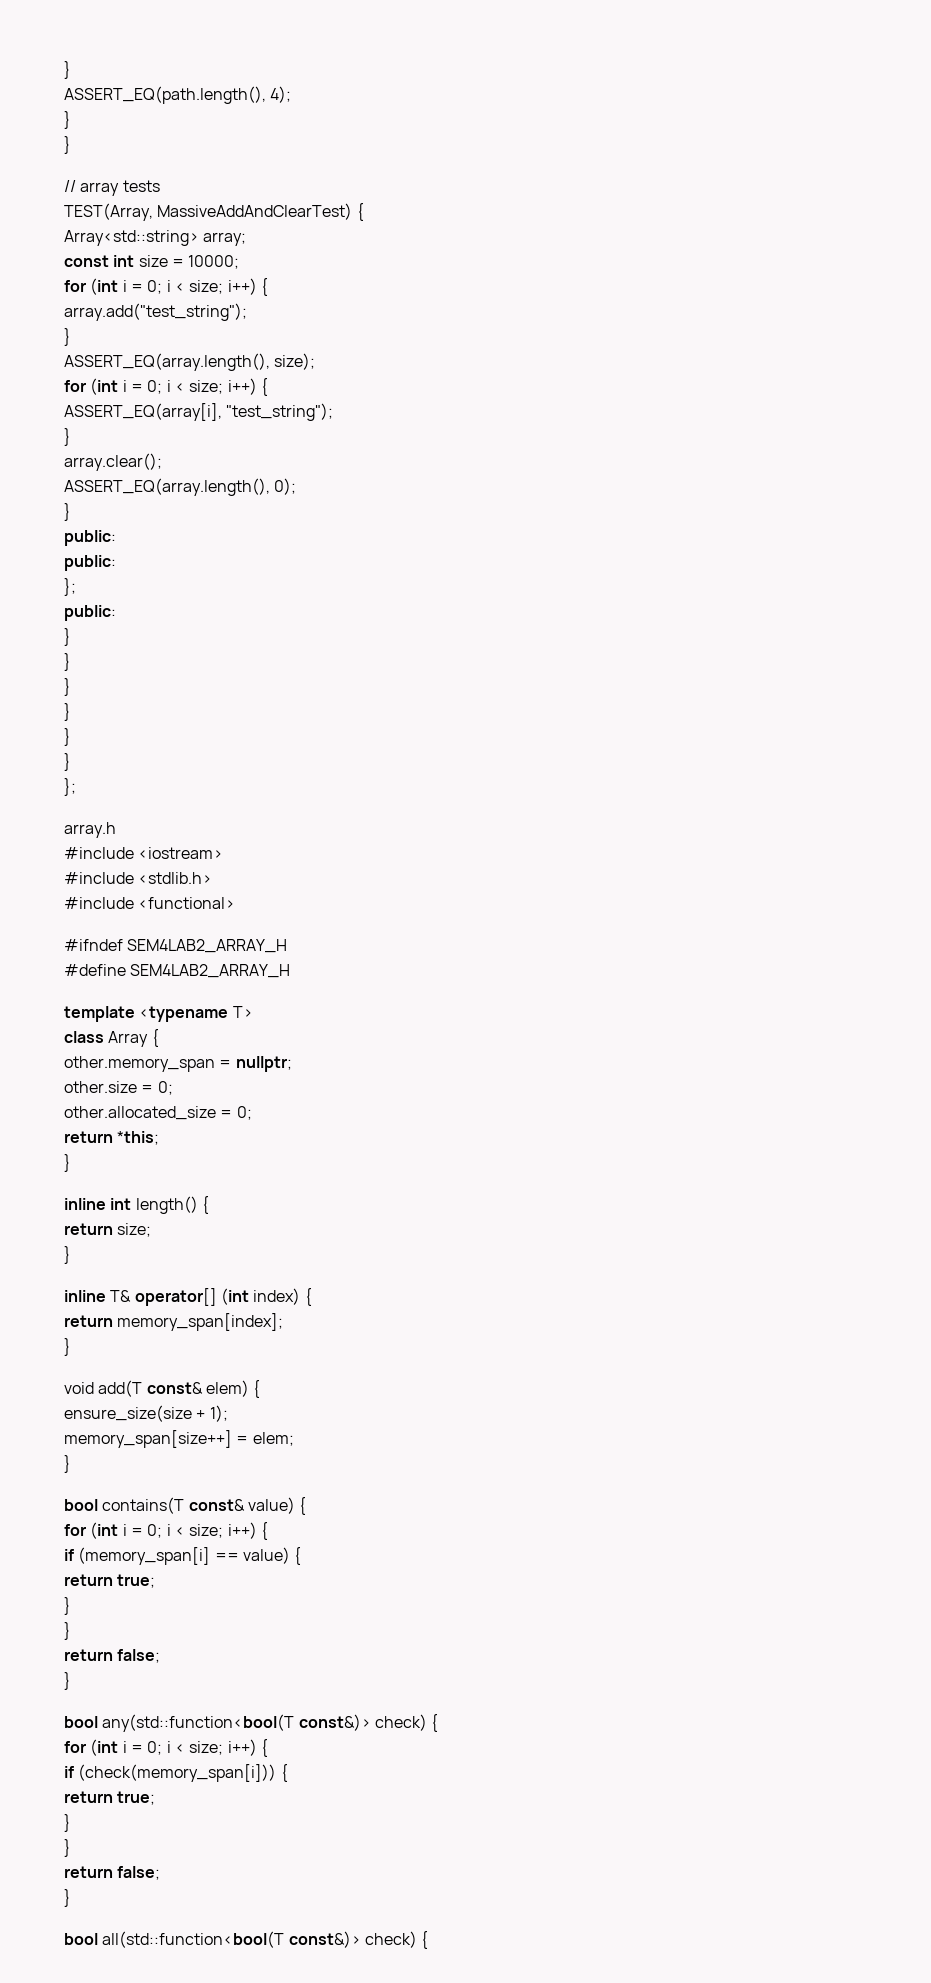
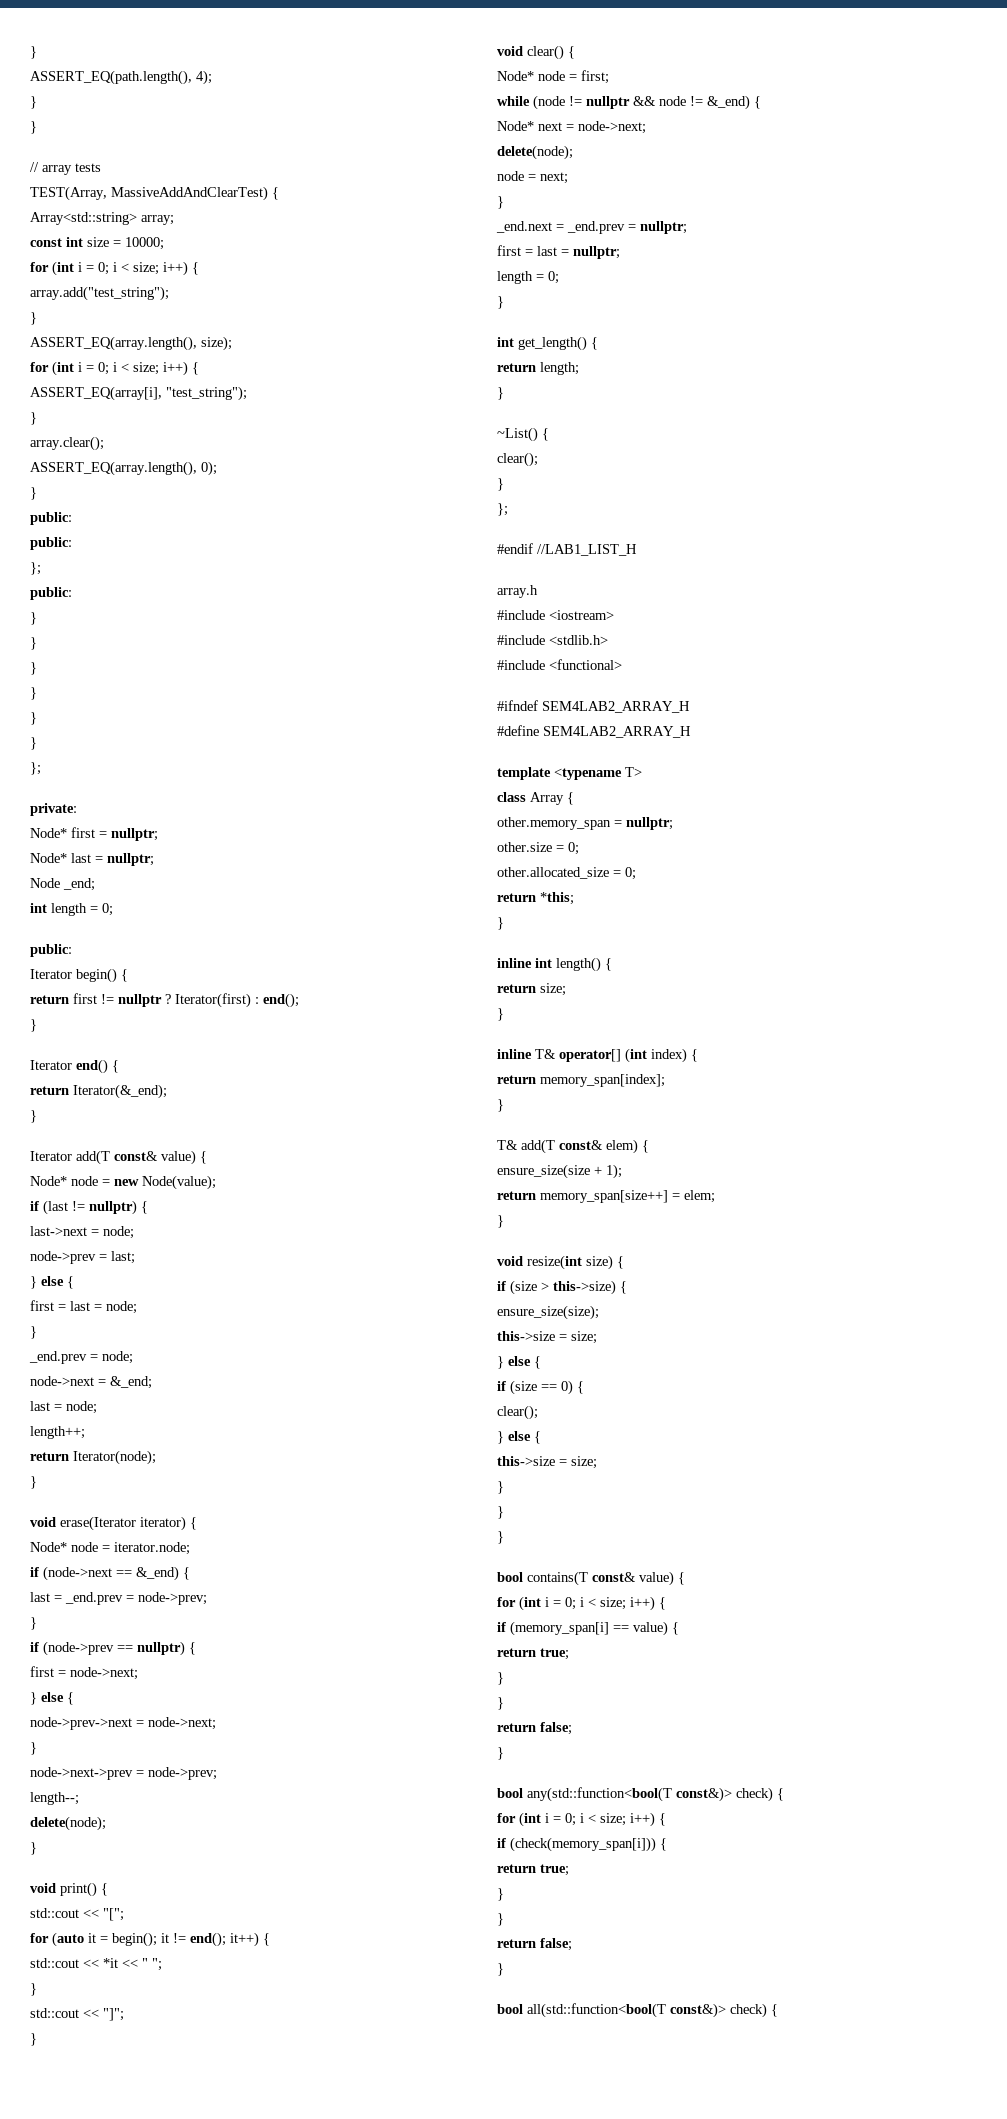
+ private:
+ Node* first = nullptr;
+ Node* last = nullptr;
+ Node _end;
+ int length = 0;
+ public:
+ Iterator begin() {
+ return first != nullptr ? Iterator(first) : end();
+ }
+ Iterator end() {
+ return Iterator(&_end);
+ }
+ Iterator add(T const& value) {
+ Node* node = new Node(value);
+ if (last != nullptr) {
+ last->next = node;
+ node->prev = last;
+ } else {
+ first = last = node;
+ }
+ _end.prev = node;
+ node->next = &_end;
+ last = node;
+ length++;
+ return Iterator(node);
+ }
+ void erase(Iterator iterator) {
+ Node* node = iterator.node;
+ if (node->next == &_end) {
+ last = _end.prev = node->prev;
+ }
+ if (node->prev == nullptr) {
+ first = node->next;
+ } else {
+ node->prev->next = node->next;
+ }
+ node->next->prev = node->prev;
+ length--;
+ delete(node);
+ }
+ void print() {
+ std::cout << "[";
+ for (auto it = begin(); it != end(); it++) {
+ std::cout << *it << " ";
+ }
+ std::cout << "]";
+ }
+ void clear() {
+ Node* node = first;
+ while (node != nullptr && node != &_end) {
+ Node* next = node->next;
+ delete(node);
+ node = next;
+ }
+ _end.next = _end.prev = nullptr;
+ first = last = nullptr;
+ length = 0;
+ }
+ int get_length() {
+ return length;
+ }
+ ~List() {
+ clear();
+ }
+ };
+ #endif //LAB1_LIST_H
- void add(T const& elem) {
+ T& add(T const& elem) {
- memory_span[size++] = elem;
+ return memory_span[size++] = elem;
+ void resize(int size) {
+ if (size > this->size) {
+ ensure_size(size);
+ this->size = size;
+ } else {
+ if (size == 0) {
+ clear();
+ } else {
+ this->size = size;
+ }
+ }
+ }

